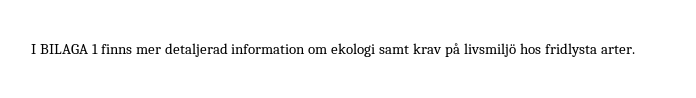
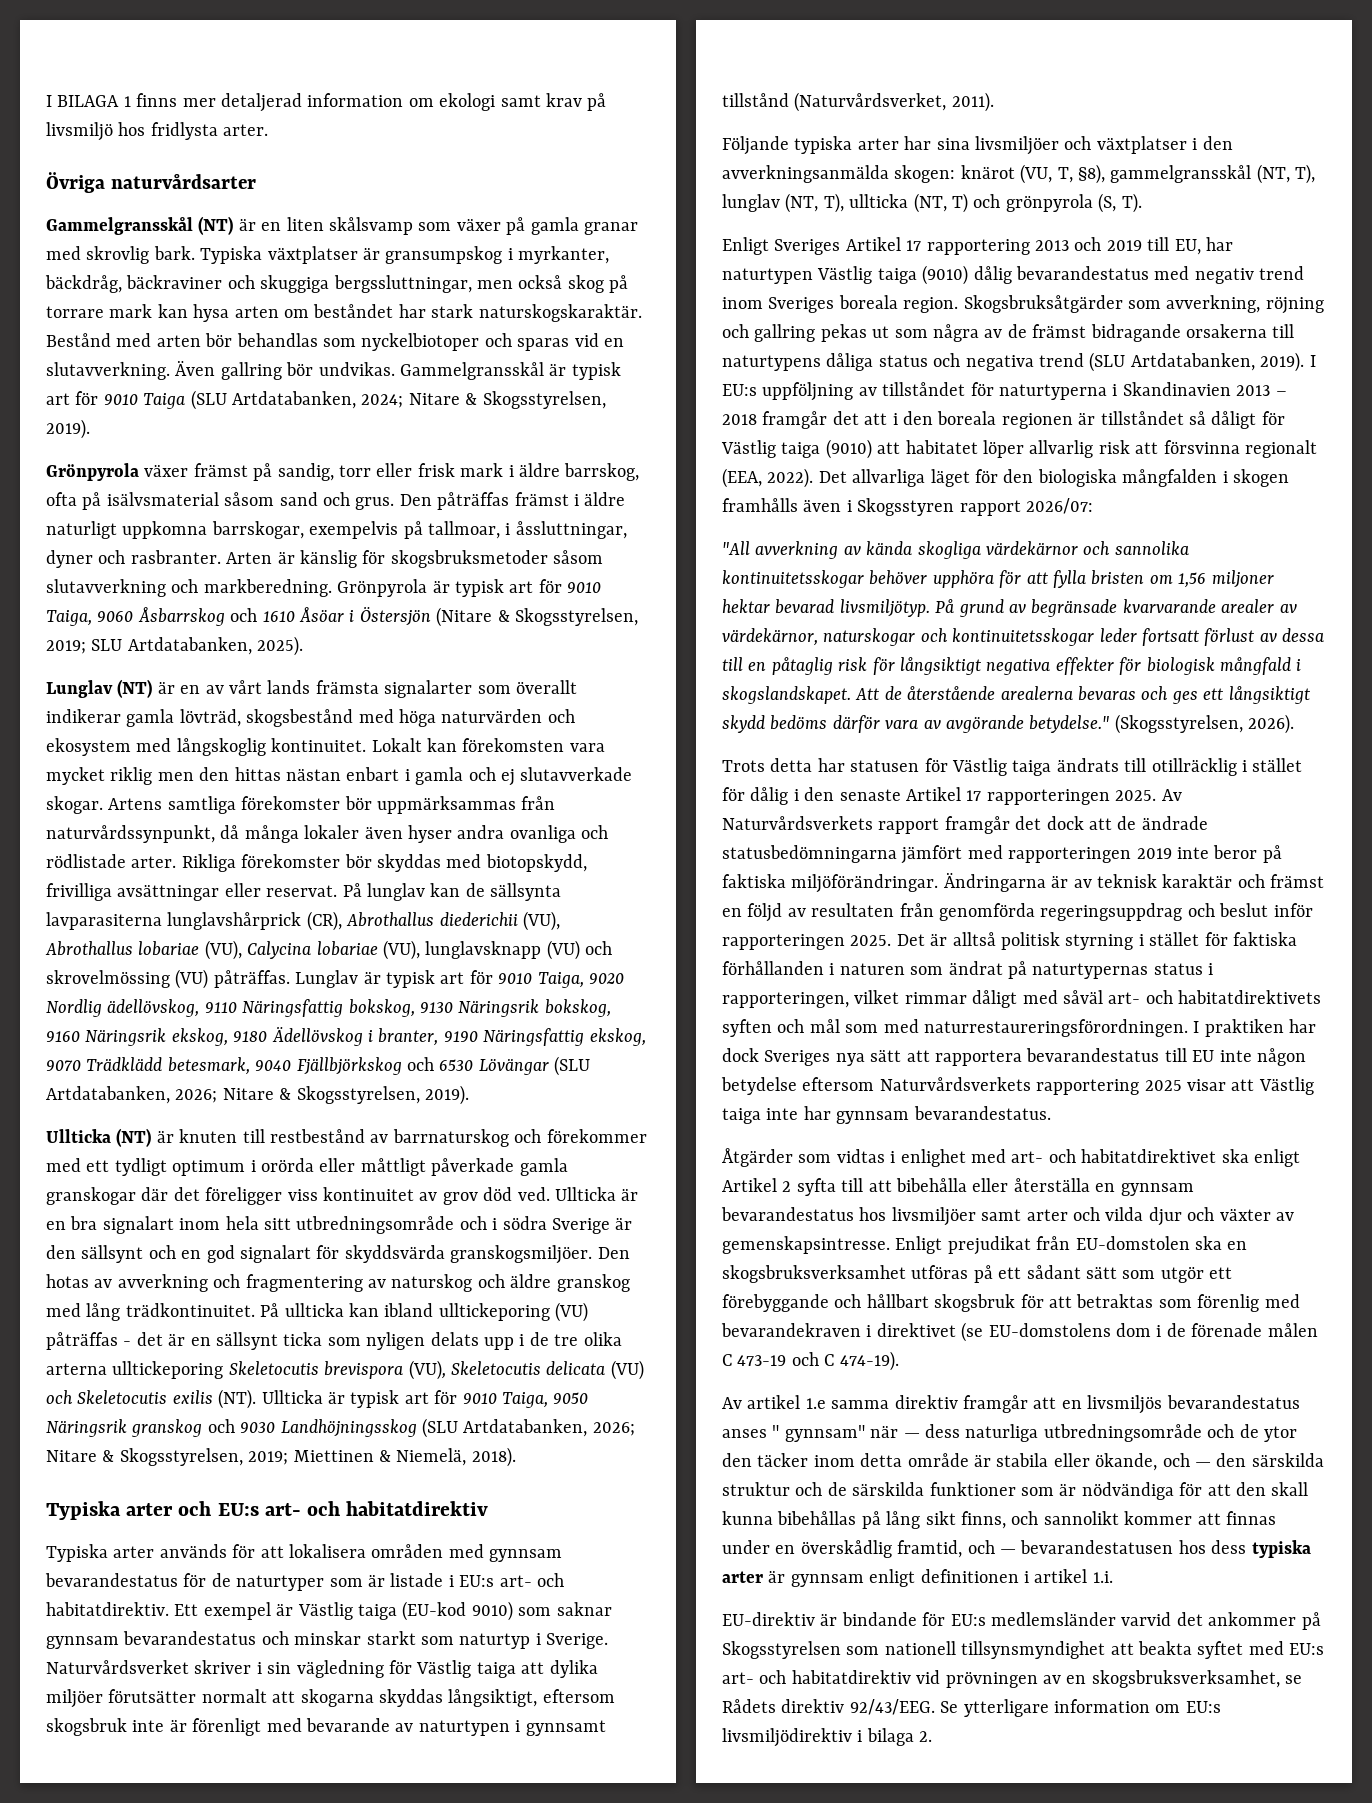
+ Övriga naturvårdsarter
+ Gammelgransskål (NT) är en liten skålsvamp som växer på gamla granar med skrovlig bark. Typiska växtplatser är gransumpskog i myrkanter, bäckdråg, bäckraviner och skuggiga bergssluttningar, men också skog på torrare mark kan hysa arten om beståndet har stark naturskogskaraktär. Bestånd med arten bör behandlas som nyckelbiotoper och sparas vid en slutavverkning. Även gallring bör undvikas. Gammelgransskål är typisk art för 9010 Taiga (SLU Artdatabanken, 2024; Nitare & Skogsstyrelsen, 2019).
+ Grönpyrola växer främst på sandig, torr eller frisk mark i äldre barrskog, ofta på isälvsmaterial såsom sand och grus. Den påträffas främst i äldre naturligt uppkomna barrskogar, exempelvis på tallmoar, i åssluttningar, dyner och rasbranter. Arten är känslig för skogsbruksmetoder såsom slutavverkning och markberedning. Grönpyrola är typisk art för 9010 Taiga, 9060 Åsbarrskog och 1610 Åsöar i Östersjön (Nitare & Skogsstyrelsen, 2019; SLU Artdatabanken, 2025).
+ Lunglav (NT) är en av vårt lands främsta signalarter som överallt indikerar gamla lövträd, skogsbestånd med höga naturvärden och ekosystem med långskoglig kontinuitet. Lokalt kan förekomsten vara mycket riklig men den hittas nästan enbart i gamla och ej slutavverkade skogar. Artens samtliga förekomster bör uppmärksammas från naturvårdssynpunkt, då många lokaler även hyser andra ovanliga och rödlistade arter. Rikliga förekomster bör skyddas med biotopskydd, frivilliga avsättningar eller reservat. På lunglav kan de sällsynta lavparasiterna lunglavshårprick (CR), Abrothallus diederichii (VU), Abrothallus lobariae (VU), Calycina lobariae (VU), lunglavsknapp (VU) och skrovelmössing (VU) påträffas. Lunglav är typisk art för 9010 Taiga, 9020 Nordlig ädellövskog, 9110 Näringsfattig bokskog, 9130 Näringsrik bokskog, 9160 Näringsrik ekskog, 9180 Ädellövskog i branter, 9190 Näringsfattig ekskog, 9070 Trädklädd betesmark, 9040 Fjällbjörkskog och 6530 Lövängar (SLU Artdatabanken, 2026; Nitare & Skogsstyrelsen, 2019).
+ Ullticka (NT) är knuten till restbestånd av barrnaturskog och förekommer med ett tydligt optimum i orörda eller måttligt påverkade gamla granskogar där det föreligger viss kontinuitet av grov död ved. Ullticka är en bra signalart inom hela sitt utbredningsområde och i södra Sverige är den sällsynt och en god signalart för skyddsvärda granskogsmiljöer. Den hotas av avverkning och fragmentering av naturskog och äldre granskog med lång trädkontinuitet. På ullticka kan ibland ulltickeporing (VU) påträffas - det är en sällsynt ticka som nyligen delats upp i de tre olika arterna ulltickeporing Skeletocutis brevispora (VU), Skeletocutis delicata (VU) och Skeletocutis exilis (NT). Ullticka är typisk art för 9010 Taiga, 9050 Näringsrik granskog och 9030 Landhöjningsskog (SLU Artdatabanken, 2026; Nitare & Skogsstyrelsen, 2019; Miettinen & Niemelä, 2018).
+ Typiska arter och EU:s art- och habitatdirektiv
+ Typiska arter används för att lokalisera områden med gynnsam bevarandestatus för de naturtyper som är listade i EU:s art- och habitatdirektiv. Ett exempel är Västlig taiga (EU-kod 9010) som saknar gynnsam bevarandestatus och minskar starkt som naturtyp i Sverige. Naturvårdsverket skriver i sin vägledning för Västlig taiga att dylika miljöer förutsätter normalt att skogarna skyddas långsiktigt, eftersom skogsbruk inte är förenligt med bevarande av naturtypen i gynnsamt tillstånd (Naturvårdsverket, 2011).
+ Följande typiska arter har sina livsmiljöer och växtplatser i den avverkningsanmälda skogen: knärot (VU, T, §8), gammelgransskål (NT, T), lunglav (NT, T), ullticka (NT, T) och grönpyrola (S, T).
+ Enligt Sveriges Artikel 17 rapportering 2013 och 2019 till EU, har naturtypen Västlig taiga (9010) dålig bevarandestatus med negativ trend inom Sveriges boreala region. Skogsbruksåtgärder som avverkning, röjning och gallring pekas ut som några av de främst bidragande orsakerna till naturtypens dåliga status och negativa trend (SLU Artdatabanken, 2019). I EU:s uppföljning av tillståndet för naturtyperna i Skandinavien 2013 – 2018 framgår det att i den boreala regionen är tillståndet så dåligt för Västlig taiga (9010) att habitatet löper allvarlig risk att försvinna regionalt (EEA, 2022). Det allvarliga läget för den biologiska mångfalden i skogen framhålls även i Skogsstyren rapport 2026/07:
+ "All avverkning av kända skogliga värdekärnor och sannolika kontinuitetsskogar behöver upphöra för att fylla bristen om 1,56 miljoner hektar bevarad livsmiljötyp. På grund av begränsade kvarvarande arealer av värdekärnor, naturskogar och kontinuitetsskogar leder fortsatt förlust av dessa till en påtaglig risk för långsiktigt negativa effekter för biologisk mångfald i skogslandskapet. Att de återstående arealerna bevaras och ges ett långsiktigt skydd bedöms därför vara av avgörande betydelse." (Skogsstyrelsen, 2026).
+ Trots detta har statusen för Västlig taiga ändrats till otillräcklig i stället för dålig i den senaste Artikel 17 rapporteringen 2025. Av Naturvårdsverkets rapport framgår det dock att de ändrade statusbedömningarna jämfört med rapporteringen 2019 inte beror på faktiska miljöförändringar. Ändringarna är av teknisk karaktär och främst en följd av resultaten från genomförda regeringsuppdrag och beslut inför rapporteringen 2025. Det är alltså politisk styrning i stället för faktiska förhållanden i naturen som ändrat på naturtypernas status i rapporteringen, vilket rimmar dåligt med såväl art- och habitatdirektivets syften och mål som med naturrestaureringsförordningen. I praktiken har dock Sveriges nya sätt att rapportera bevarandestatus till EU inte någon betydelse eftersom Naturvårdsverkets rapportering 2025 visar att Västlig taiga inte har gynnsam bevarandestatus.
+ Åtgärder som vidtas i enlighet med art- och habitatdirektivet ska enligt Artikel 2 syfta till att bibehålla eller återställa en gynnsam bevarandestatus hos livsmiljöer samt arter och vilda djur och växter av gemenskapsintresse. Enligt prejudikat från EU-domstolen ska en skogsbruksverksamhet utföras på ett sådant sätt som utgör ett förebyggande och hållbart skogsbruk för att betraktas som förenlig med bevarandekraven i direktivet (se EU-domstolens dom i de förenade målen C 473-19 och C 474-19).
+ Av artikel 1.e samma direktiv framgår att en livsmiljös bevarandestatus anses " gynnsam" när — dess naturliga utbredningsområde och de ytor den täcker inom detta område är stabila eller ökande, och — den särskilda struktur och de särskilda funktioner som är nödvändiga för att den skall kunna bibehållas på lång sikt finns, och sannolikt kommer att finnas under en överskådlig framtid, och — bevarandestatusen hos dess typiska arter är gynnsam enligt definitionen i artikel 1.i.
+ EU-direktiv är bindande för EU:s medlemsländer varvid det ankommer på Skogsstyrelsen som nationell tillsynsmyndighet att beakta syftet med EU:s art- och habitatdirektiv vid prövningen av en skogsbruksverksamhet, se Rådets direktiv 92/43/EEG. Se ytterligare information om EU:s livsmiljödirektiv i bilaga 2.

